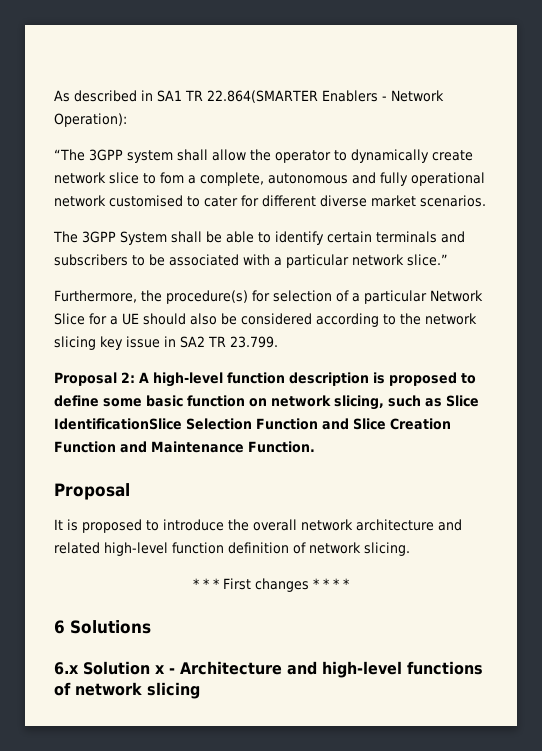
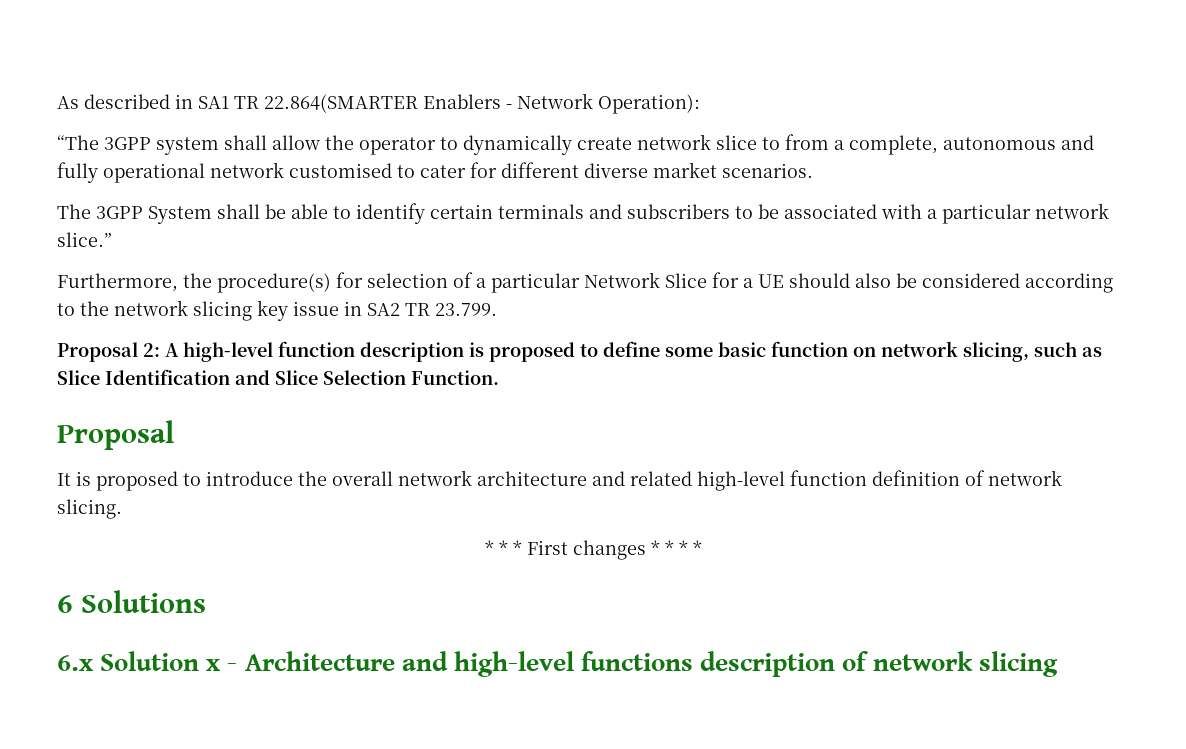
- “The 3GPP system shall allow the operator to dynamically create network slice to fom a complete, autonomous and fully operational network customised to cater for different diverse market scenarios.
+ “The 3GPP system shall allow the operator to dynamically create network slice to from a complete, autonomous and fully operational network customised to cater for different diverse market scenarios.
- Proposal 2: A high-level function description is proposed to define some basic function on network slicing, such as Slice IdentificationSlice Selection Function and Slice Creation Function and Maintenance Function.
+ Proposal 2: A high-level function description is proposed to define some basic function on network slicing, such as Slice Identification and Slice Selection Function.
- 6.x Solution x - Architecture and high-level functions of network slicing
+ 6.x Solution x - Architecture and high-level functions description of network slicing

